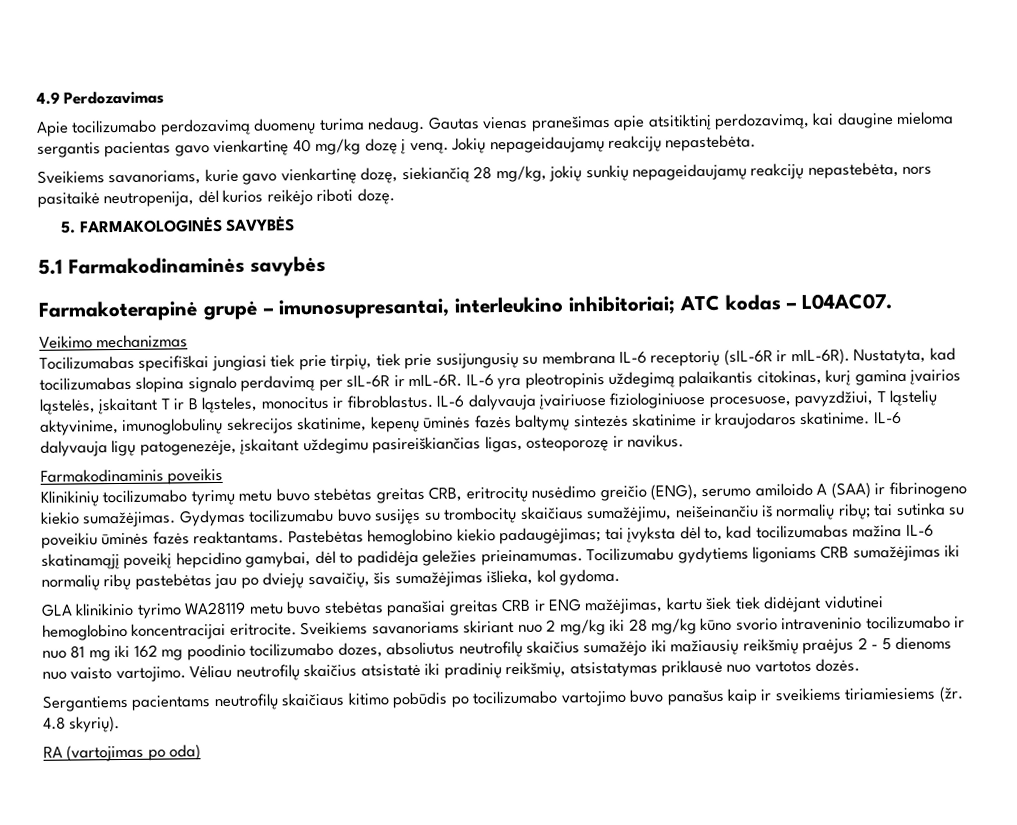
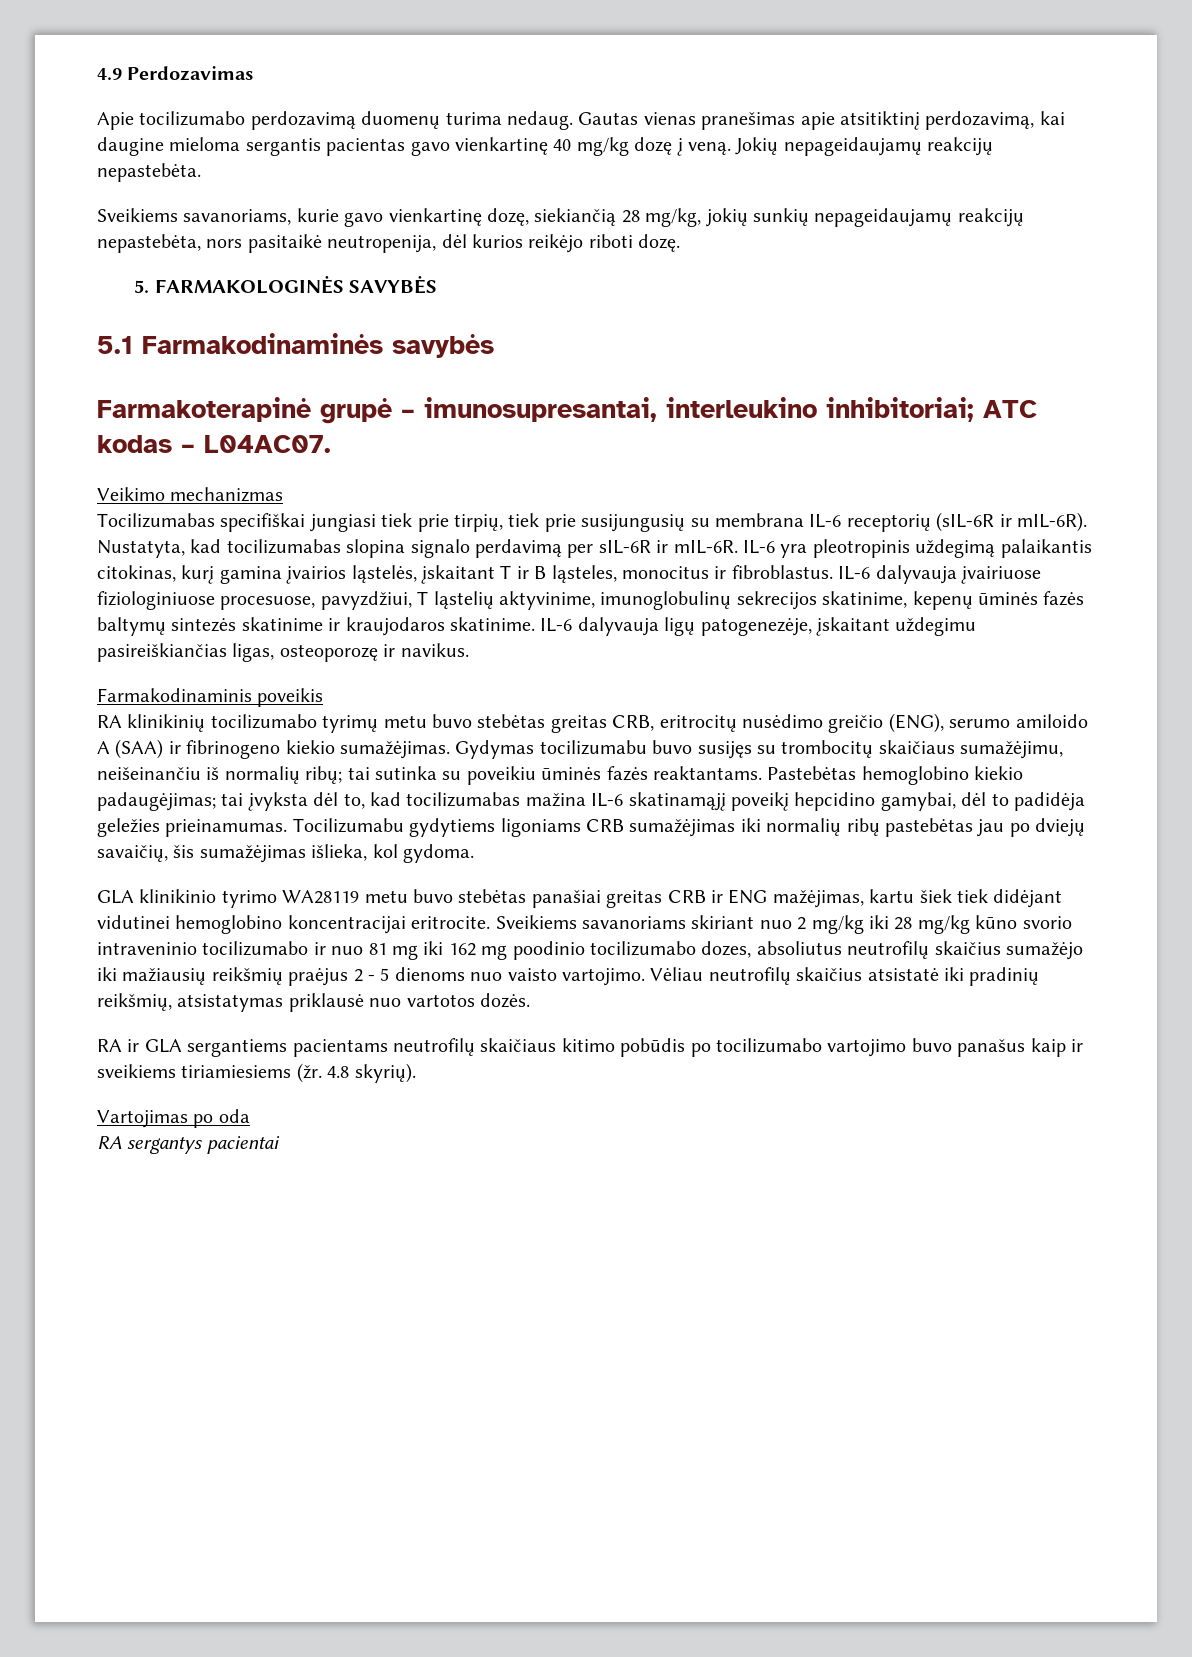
- Klinikinių tocilizumabo tyrimų metu buvo stebėtas greitas CRB, eritrocitų nusėdimo greičio (ENG), serumo amiloido A (SAA) ir fibrinogeno kiekio sumažėjimas.
+ RA klinikinių tocilizumabo tyrimų metu buvo stebėtas greitas CRB, eritrocitų nusėdimo greičio (ENG), serumo amiloido A (SAA) ir fibrinogeno kiekio sumažėjimas.
- Sergantiems pacientams neutrofilų skaičiaus kitimo pobūdis po tocilizumabo vartojimo buvo panašus kaip ir sveikiems tiriamiesiems (žr.
+ RA ir GLA sergantiems pacientams neutrofilų skaičiaus kitimo pobūdis po tocilizumabo vartojimo buvo panašus kaip ir sveikiems tiriamiesiems (žr.
- RA (vartojimas po oda)
+ Vartojimas po oda
+ RA sergantys pacientai

